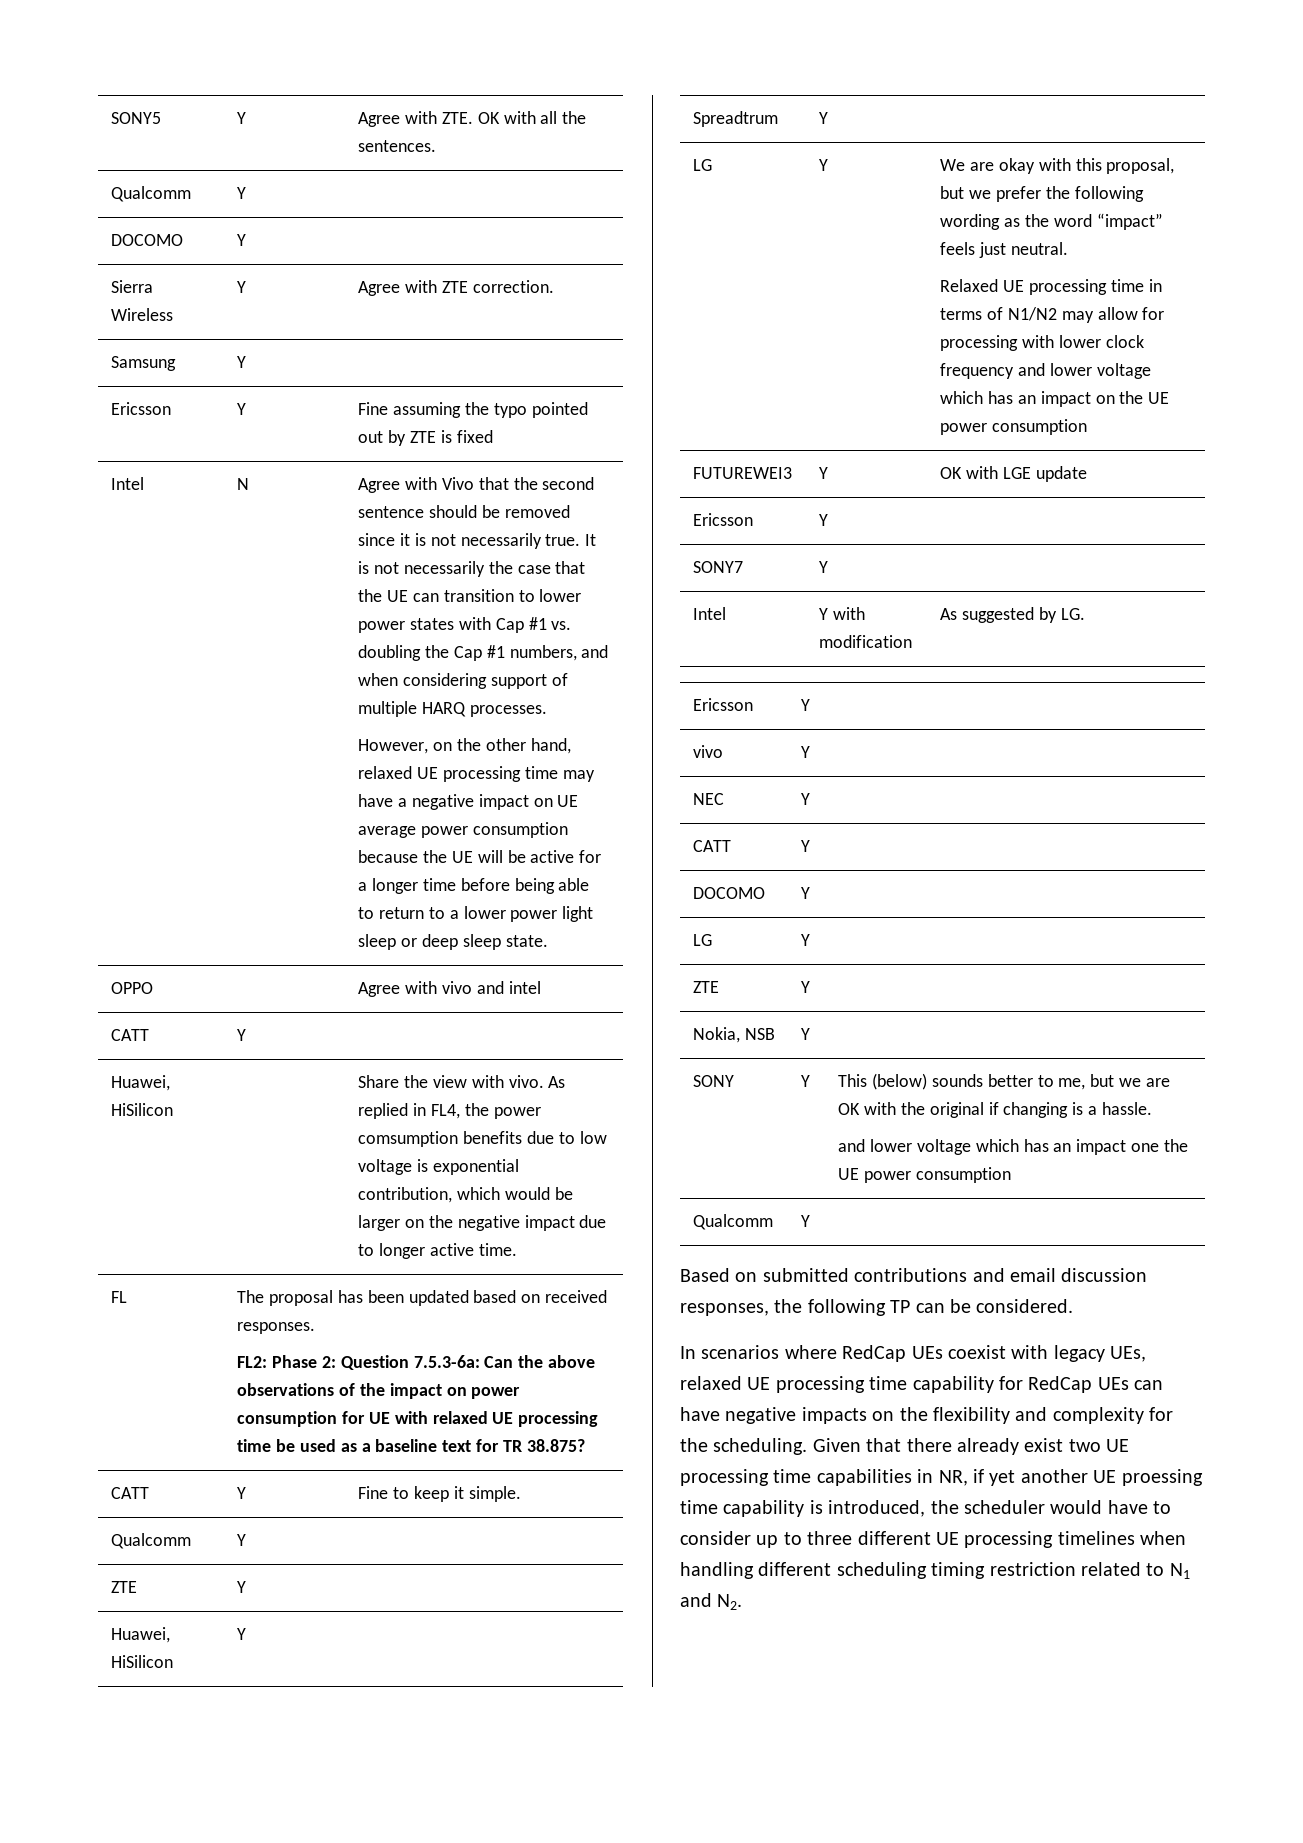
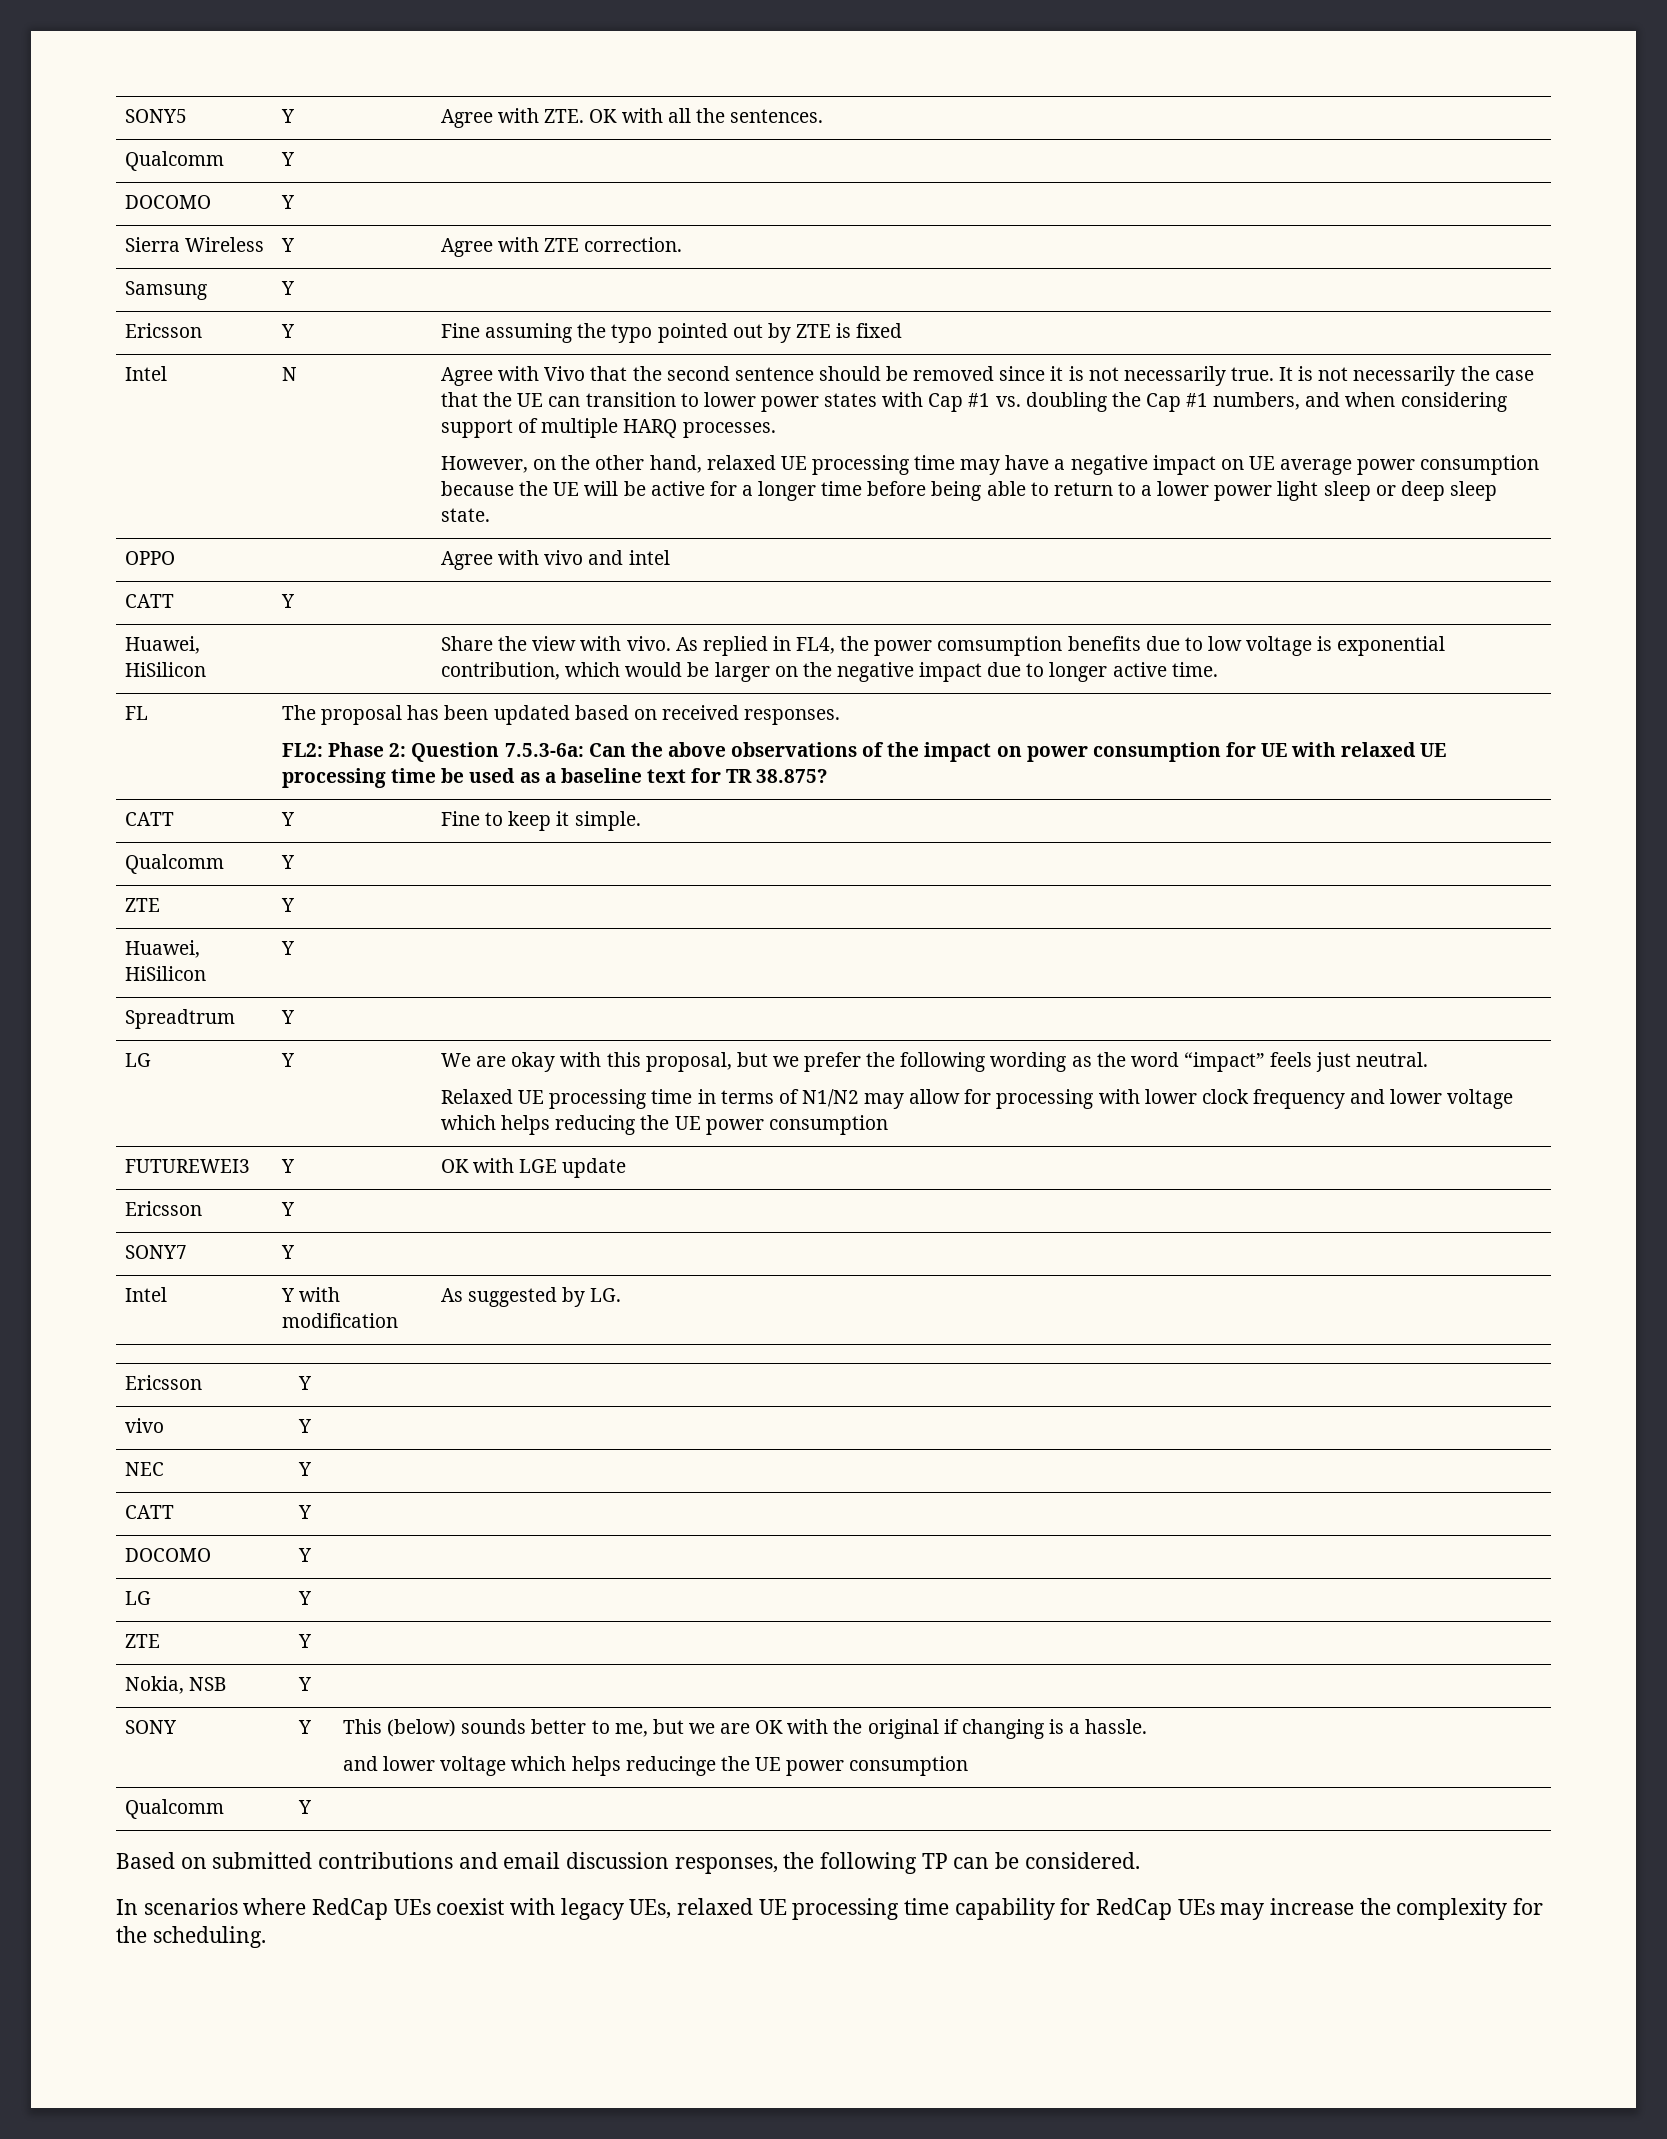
- Relaxed UE processing time in terms of N1/N2 may allow for processing with lower clock frequency and lower voltage which has an impact on the UE power consumption
+ Relaxed UE processing time in terms of N1/N2 may allow for processing with lower clock frequency and lower voltage which helps reducing the UE power consumption
  SONY | Y | This (below) sounds better to me, but we are OK with the original if changing is a hassle.
- and lower voltage which has an impact one the UE power consumption
+ and lower voltage which helps reducinge the UE power consumption
- In scenarios where RedCap UEs coexist with legacy UEs, relaxed UE processing time capability for RedCap UEs can have negative impacts on the flexibility and complexity for the scheduling. Given that there already exist two UE processing time capabilities in NR, if yet another UE proessing time capability is introduced, the scheduler would have to consider up to three different UE processing timelines when handling different scheduling timing restriction related to N1 and N2.
+ In scenarios where RedCap UEs coexist with legacy UEs, relaxed UE processing time capability for RedCap UEs may increase the complexity for the scheduling.

